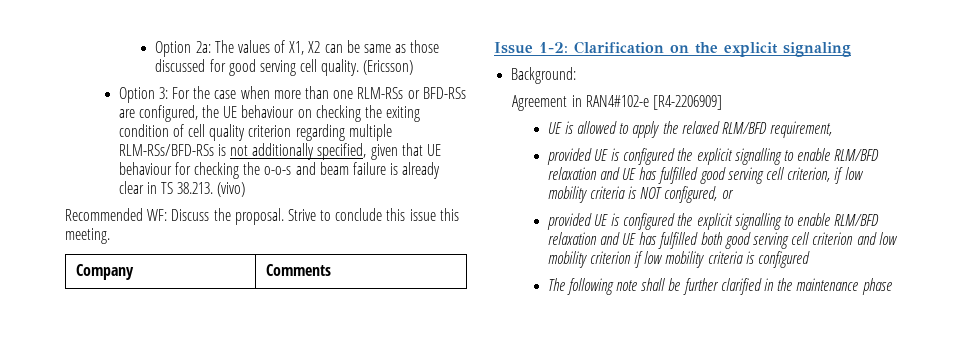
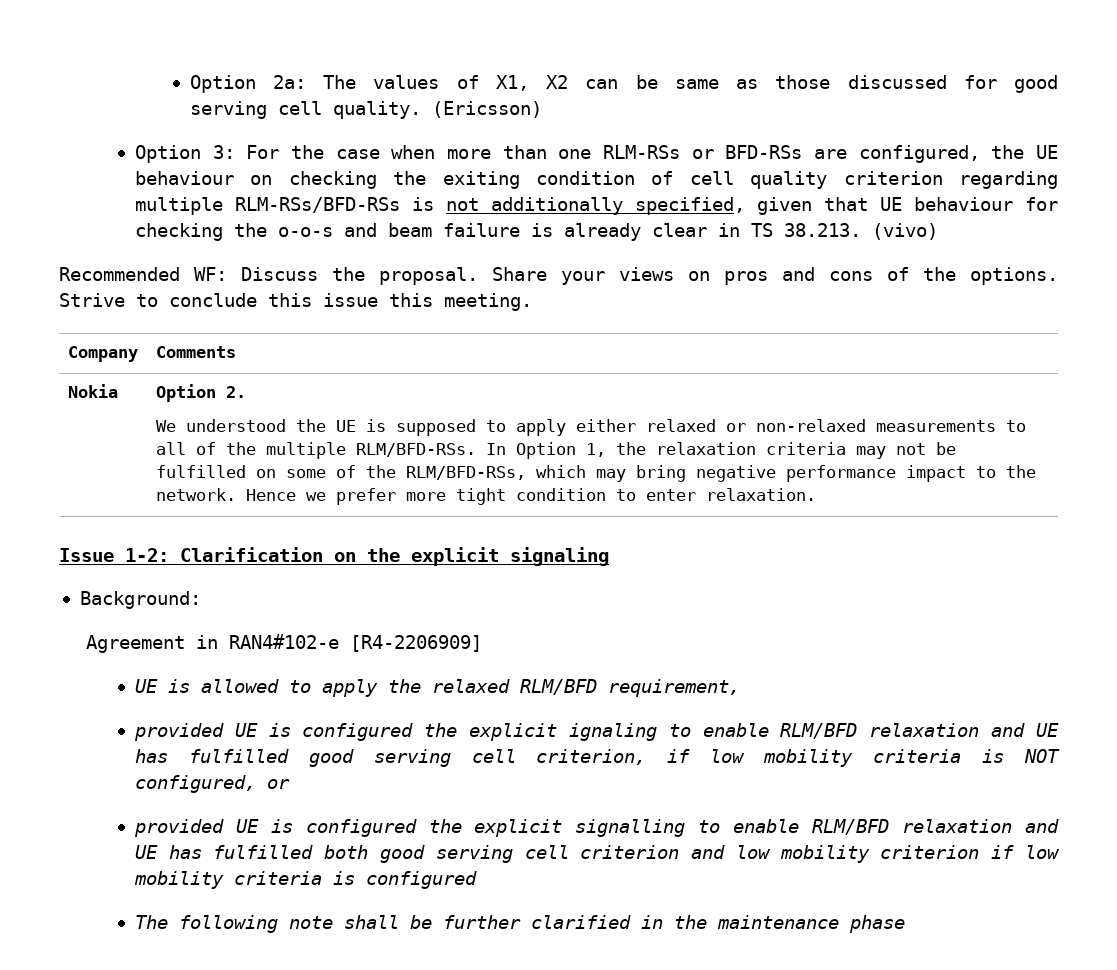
+ Share your views on pros and cons of the options.
+ Nokia | Option 2.
+ We understood the UE is supposed to apply either relaxed or non-relaxed measurements to all of the multiple RLM/BFD-RSs. In Option 1, the relaxation criteria may not be fulfilled on some of the RLM/BFD-RSs, which may bring negative performance impact to the network. Hence we prefer more tight condition to enter relaxation.
- provided UE is configured the explicit signalling to enable RLM/BFD relaxation and UE has fulfilled good serving cell criterion, if low mobility criteria is NOT configured, or
+ provided UE is configured the explicit ignaling to enable RLM/BFD relaxation and UE has fulfilled good serving cell criterion, if low mobility criteria is NOT configured, or

